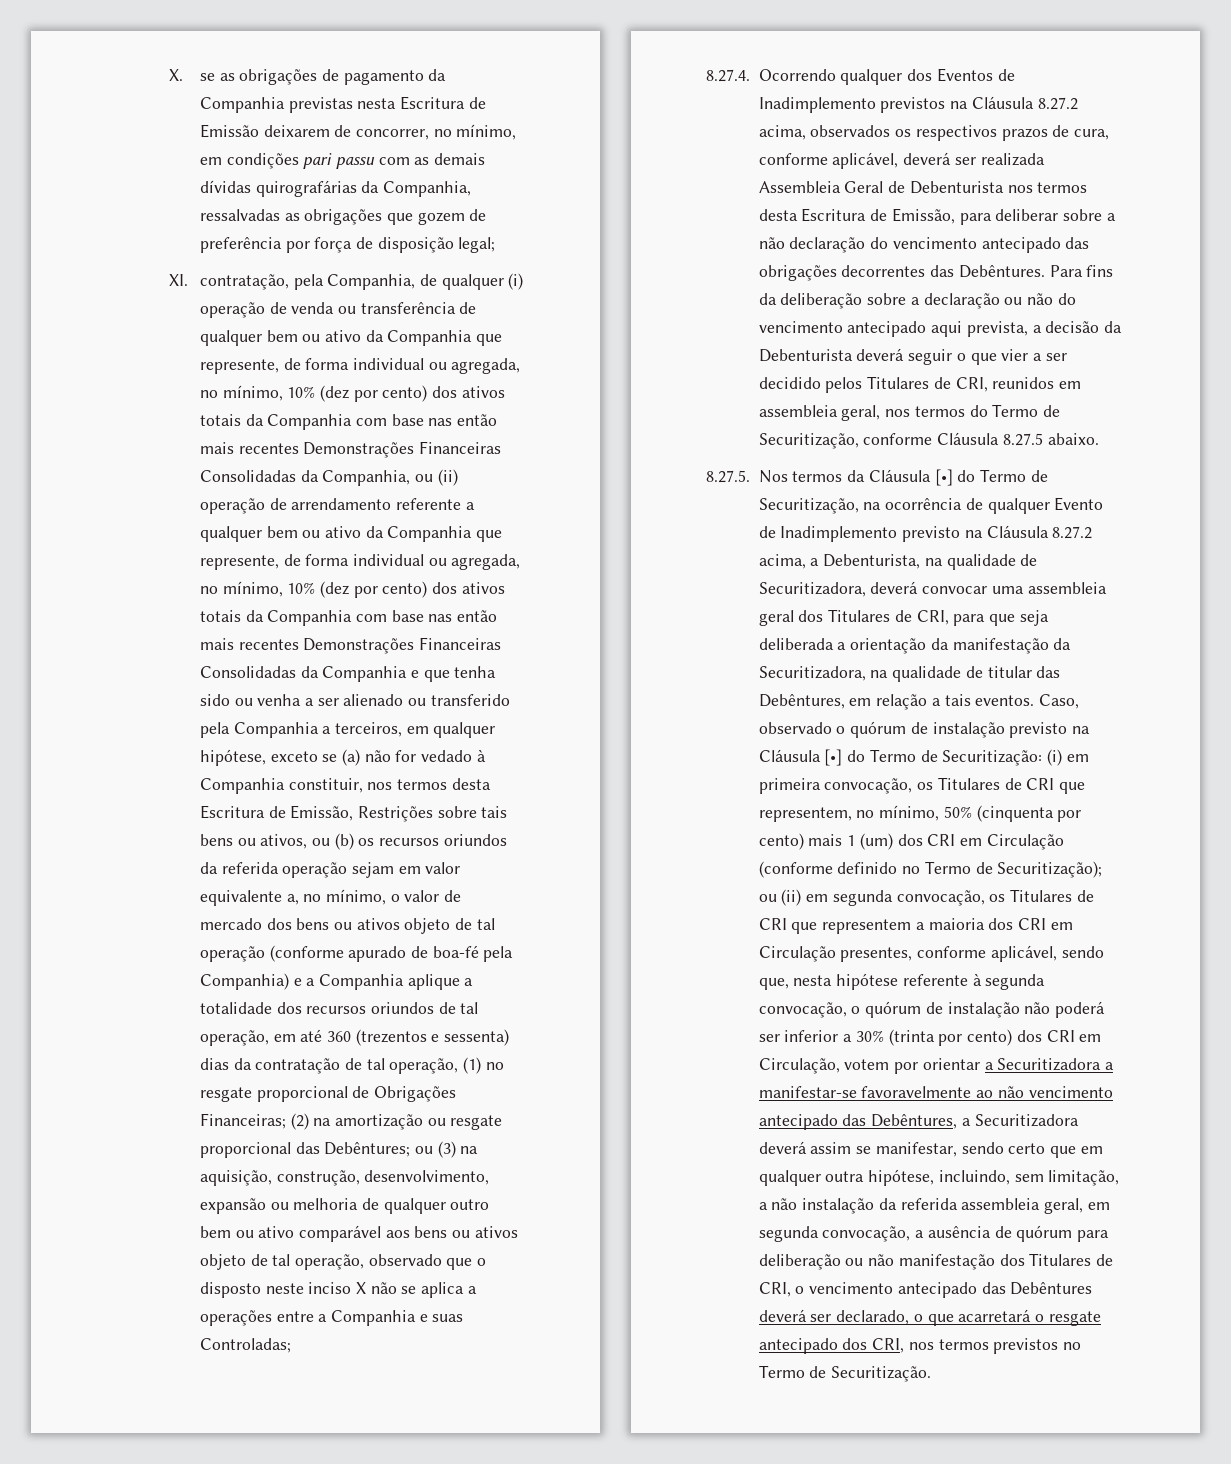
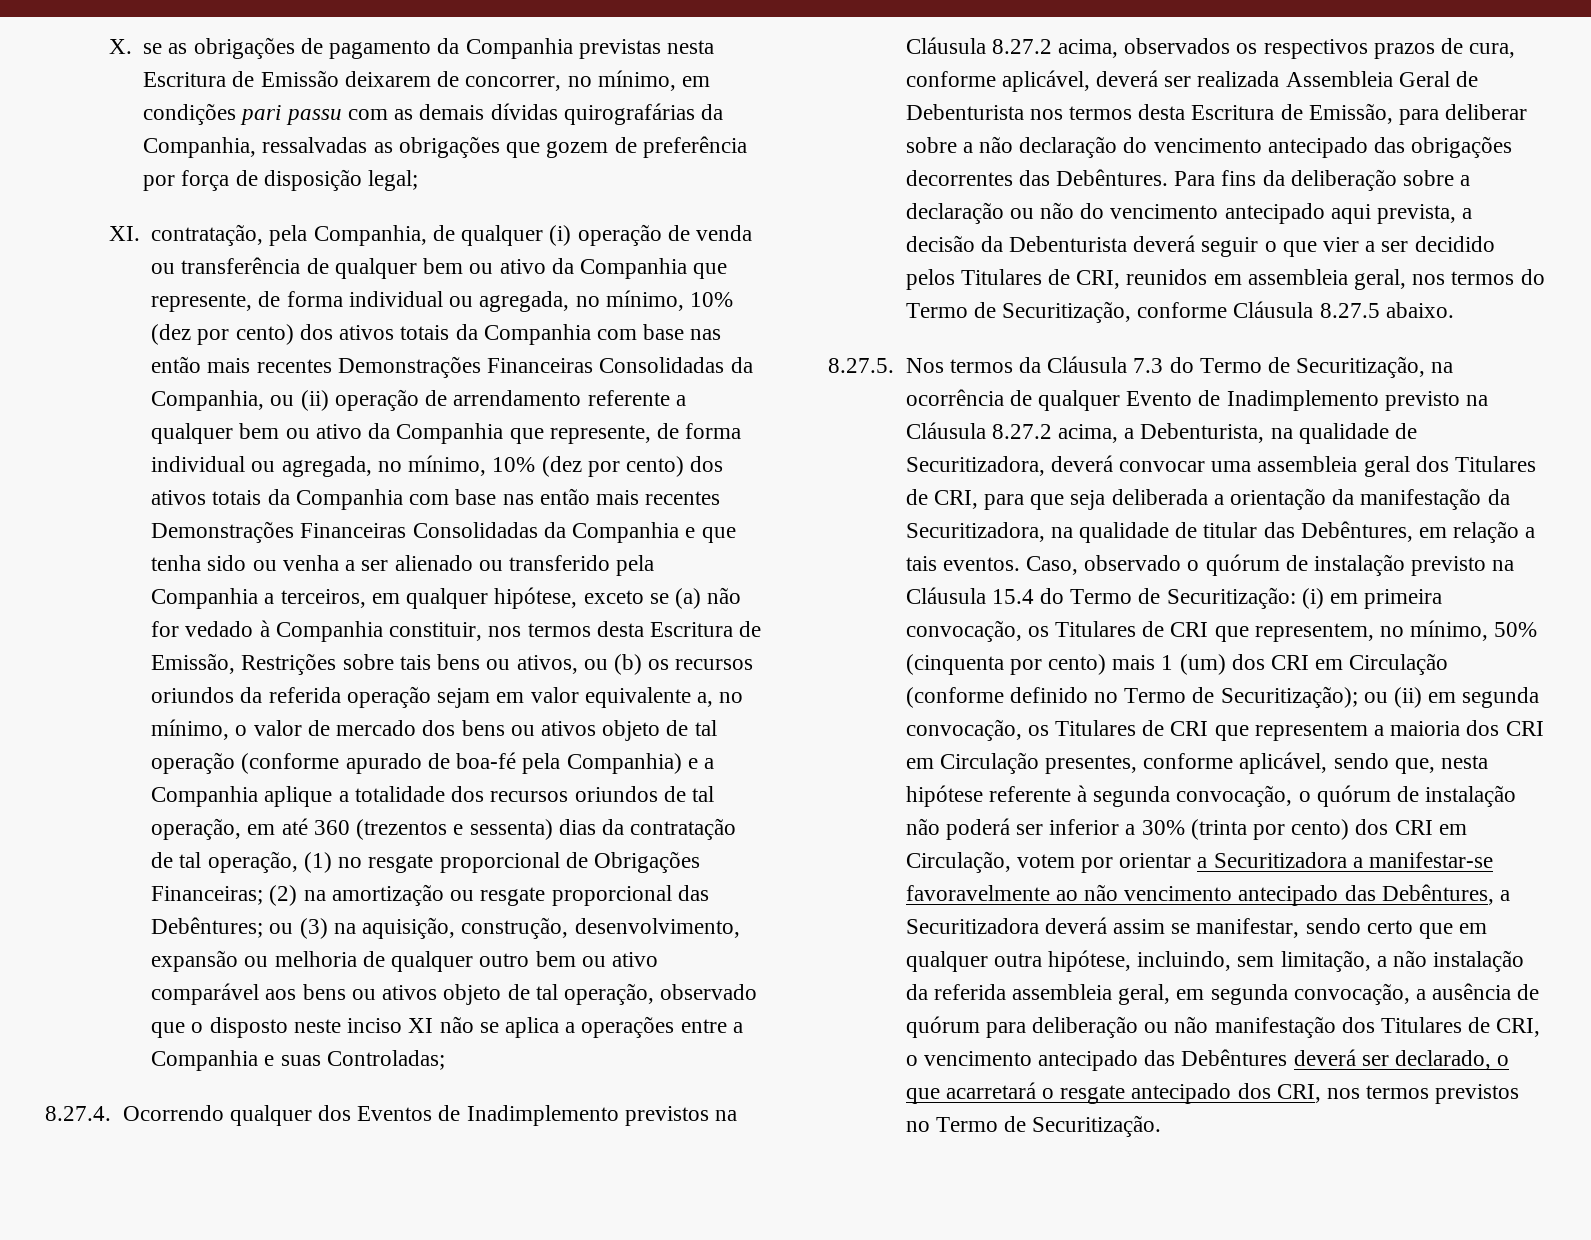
- ou (3) na aquisição, construção, desenvolvimento, expansão ou melhoria de qualquer outro bem ou ativo comparável aos bens ou ativos objeto de tal operação, observado que o disposto neste inciso X não se aplica a operações entre a Companhia e suas Controladas;
+ ou (3) na aquisição, construção, desenvolvimento, expansão ou melhoria de qualquer outro bem ou ativo comparável aos bens ou ativos objeto de tal operação, observado que o disposto neste inciso XI não se aplica a operações entre a Companhia e suas Controladas;
- 8.27.5. Nos termos da Cláusula [•] do Termo de Securitização, na ocorrência de qualquer Evento de Inadimplemento previsto na Cláusula 8.27.2 acima, a Debenturista, na qualidade de Securitizadora, deverá convocar uma assembleia geral dos Titulares de CRI, para que seja deliberada a orientação da manifestação da Securitizadora, na qualidade de titular das Debêntures, em relação a tais eventos.
+ 8.27.5. Nos termos da Cláusula 7.3 do Termo de Securitização, na ocorrência de qualquer Evento de Inadimplemento previsto na Cláusula 8.27.2 acima, a Debenturista, na qualidade de Securitizadora, deverá convocar uma assembleia geral dos Titulares de CRI, para que seja deliberada a orientação da manifestação da Securitizadora, na qualidade de titular das Debêntures, em relação a tais eventos.
- Caso, observado o quórum de instalação previsto na Cláusula [•] do Termo de Securitização:
+ Caso, observado o quórum de instalação previsto na Cláusula 15.4 do Termo de Securitização:

